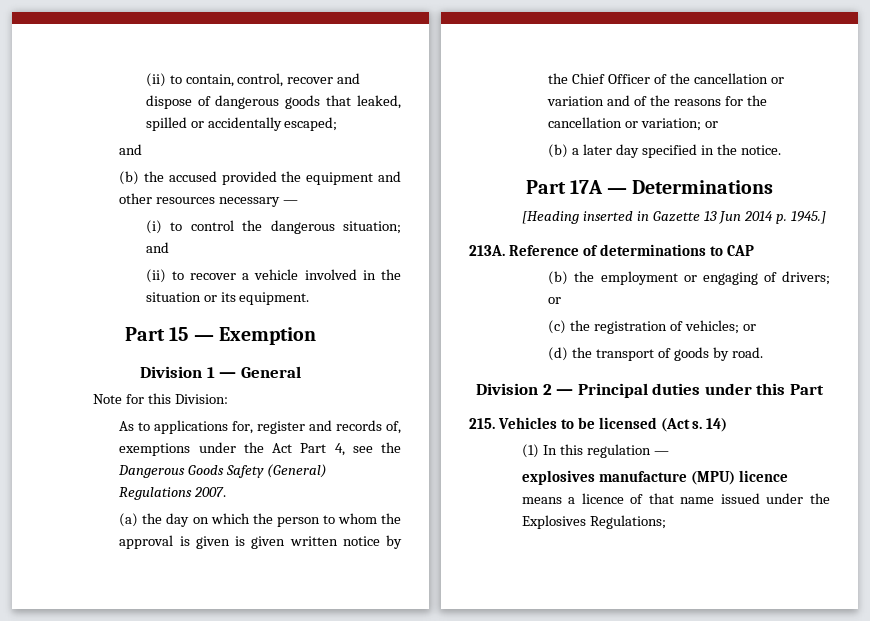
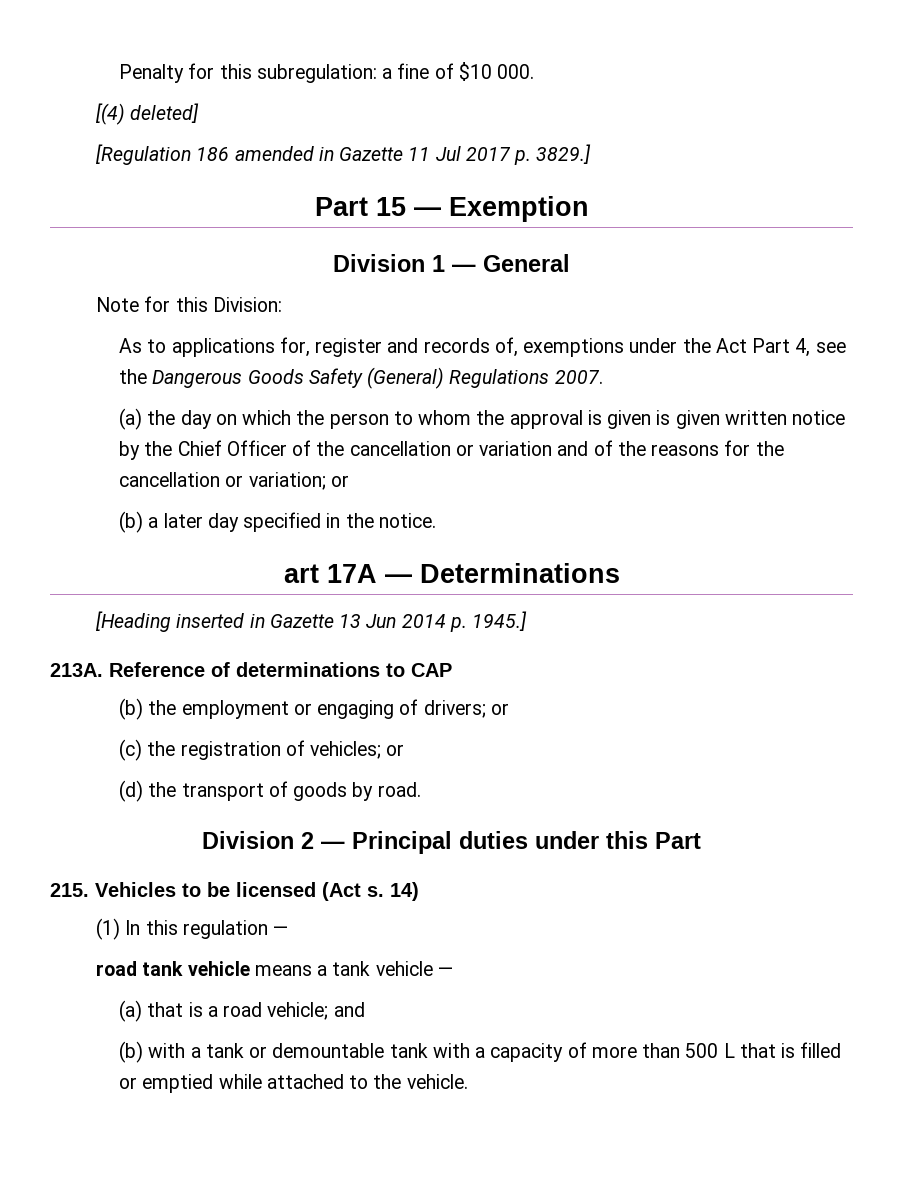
- (ii) to contain, control, recover and dispose of dangerous goods that leaked, spilled or accidentally escaped;
- and
- (b) the accused provided the equipment and other resources necessary —
- (i) to control the dangerous situation; and
- (ii) to recover a vehicle involved in the situation or its equipment.
+ Penalty for this subregulation: a fine of $10 000.
+ [(4) deleted]
+ [Regulation 186 amended in Gazette 11 Jul 2017 p. 3829.]
- Part 17A — Determinations
+ art 17A — Determinations
- explosives manufacture (MPU) licence means a licence of that name issued under the Explosives Regulations;
+ road tank vehicle means a tank vehicle —
+ (a) that is a road vehicle; and
+ (b) with a tank or demountable tank with a capacity of more than 500 L that is filled or emptied while attached to the vehicle.

